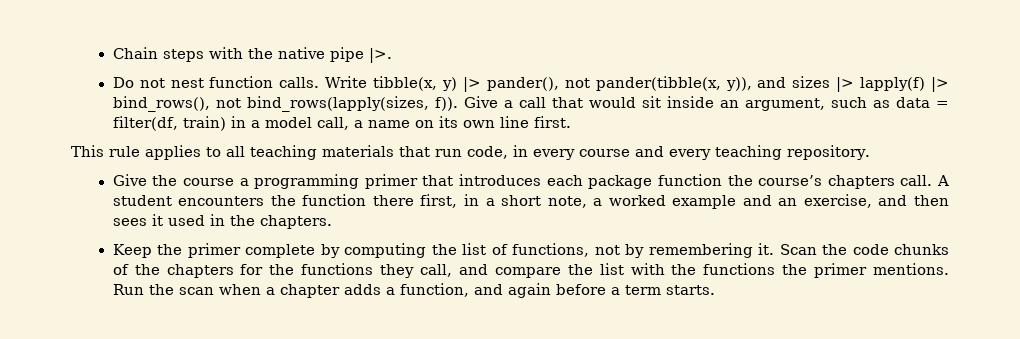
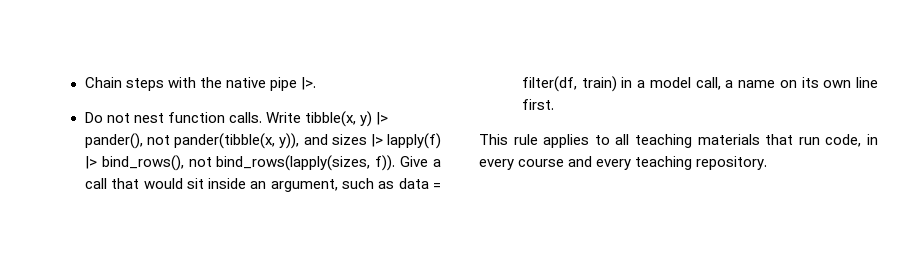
- Give the course a programming primer that introduces each package function the course’s chapters call. A student encounters the function there first, in a short note, a worked example and an exercise, and then sees it used in the chapters.
- Keep the primer complete by computing the list of functions, not by remembering it. Scan the code chunks of the chapters for the functions they call, and compare the list with the functions the primer mentions. Run the scan when a chapter adds a function, and again before a term starts.

